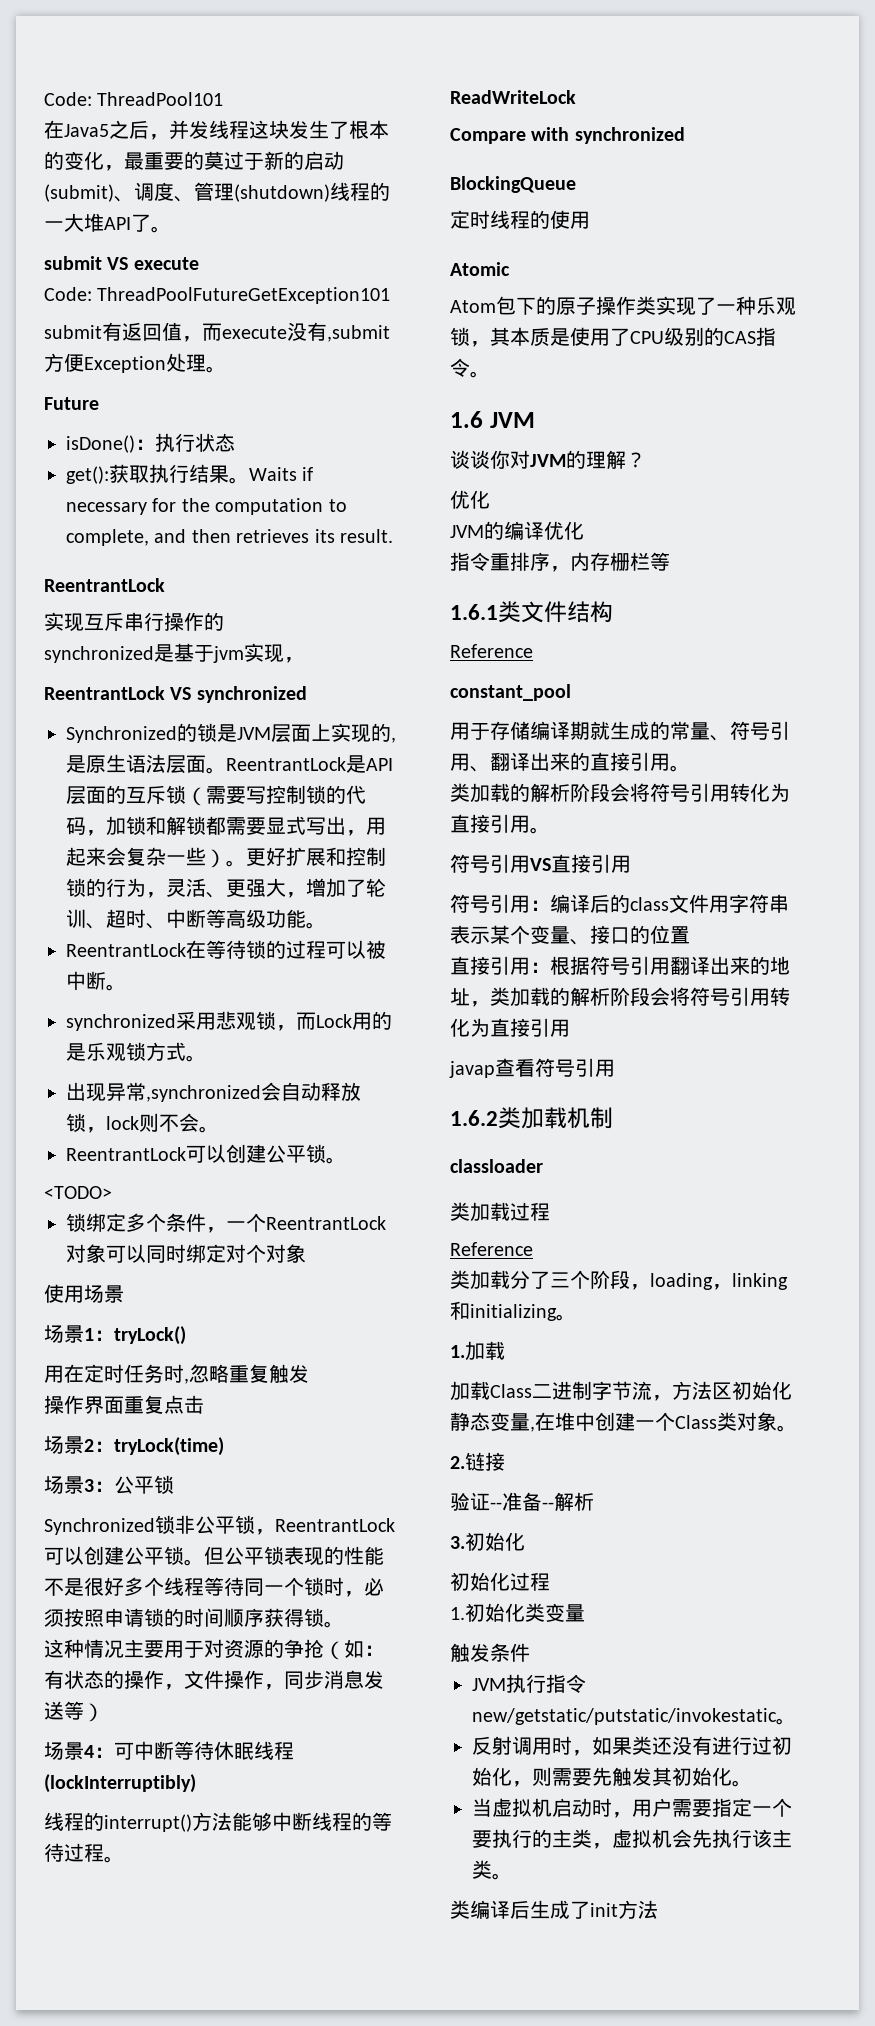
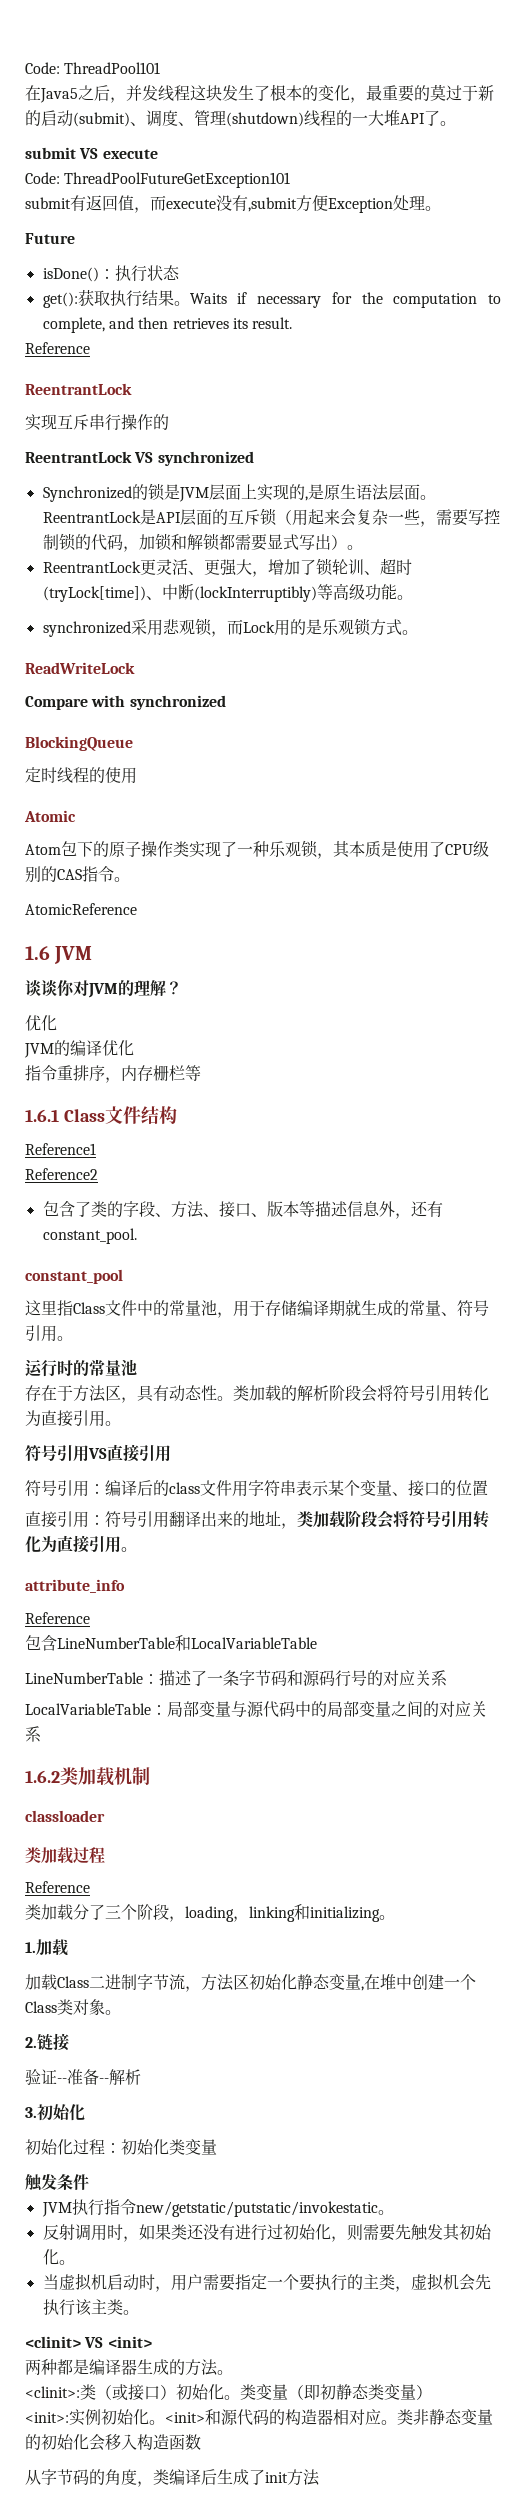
  Waits if necessary for the computation to complete, and then retrieves its result.
+ Reference
- synchronized是基于jvm实现，
- ReentrantLock是API层面的互斥锁（需要写控制锁的代码，加锁和解锁都需要显式写出，用起来会复杂一些）。更好扩展和控制锁的行为，灵活、更强大，增加了轮训、超时、中断等高级功能。
+ ReentrantLock是API层面的互斥锁（用起来会复杂一些，需要写控制锁的代码，加锁和解锁都需要显式写出）。
+ ReentrantLock更灵活、更强大，增加了锁轮训、超时(tryLock[time])、中断(lockInterruptibly)等高级功能。
- ReentrantLock在等待锁的过程可以被中断。
- 出现异常,synchronized会自动释放锁，lock则不会。
- ReentrantLock可以创建公平锁。
- <TODO>
- 锁绑定多个条件，一个ReentrantLock对象可以同时绑定对个对象
- 使用场景
- 场景1：tryLock()
- 用在定时任务时,忽略重复触发
- 操作界面重复点击
- 场景2：tryLock(time)
- 场景3：公平锁
- Synchronized锁非公平锁，ReentrantLock可以创建公平锁。但公平锁表现的性能不是很好多个线程等待同一个锁时，必须按照申请锁的时间顺序获得锁。
- 这种情况主要用于对资源的争抢（如：有状态的操作，文件操作，同步消息发送等）
- 场景4：可中断等待休眠线程(lockInterruptibly)
- 线程的interrupt()方法能够中断线程的等待过程。
+ AtomicReference
- 1.6.1类文件结构
- Reference
+ 1.6.1 Class文件结构
+ Reference1
+ Reference2
+ 包含了类的字段、方法、接口、版本等描述信息外，还有constant_pool.
  constant_pool
- 用于存储编译期就生成的常量、符号引用、翻译出来的直接引用。
- 类加载的解析阶段会将符号引用转化为直接引用。
+ 这里指Class文件中的常量池，用于存储编译期就生成的常量、符号引用。
+ 运行时的常量池
+ 存在于方法区，具有动态性。类加载的解析阶段会将符号引用转化为直接引用。
- 直接引用：根据符号引用翻译出来的地址，类加载的解析阶段会将符号引用转化为直接引用
- javap查看符号引用
+ 直接引用：符号引用翻译出来的地址，类加载阶段会将符号引用转化为直接引用。
+ attribute_info
+ Reference
+ 包含LineNumberTable和LocalVariableTable
+ LineNumberTable：描述了一条字节码和源码行号的对应关系
+ LocalVariableTable：局部变量与源代码中的局部变量之间的对应关系
- 初始化过程
- 1.初始化类变量
+ 初始化过程：初始化类变量
- 类编译后生成了init方法
+ <clinit> VS <init>
+ 两种都是编译器生成的方法。
+ <clinit>:类（或接口）初始化。类变量（即初静态类变量）
+ <init>:实例初始化。<init>和源代码的构造器相对应。类非静态变量的初始化会移入构造函数
+ 从字节码的角度，类编译后生成了init方法

